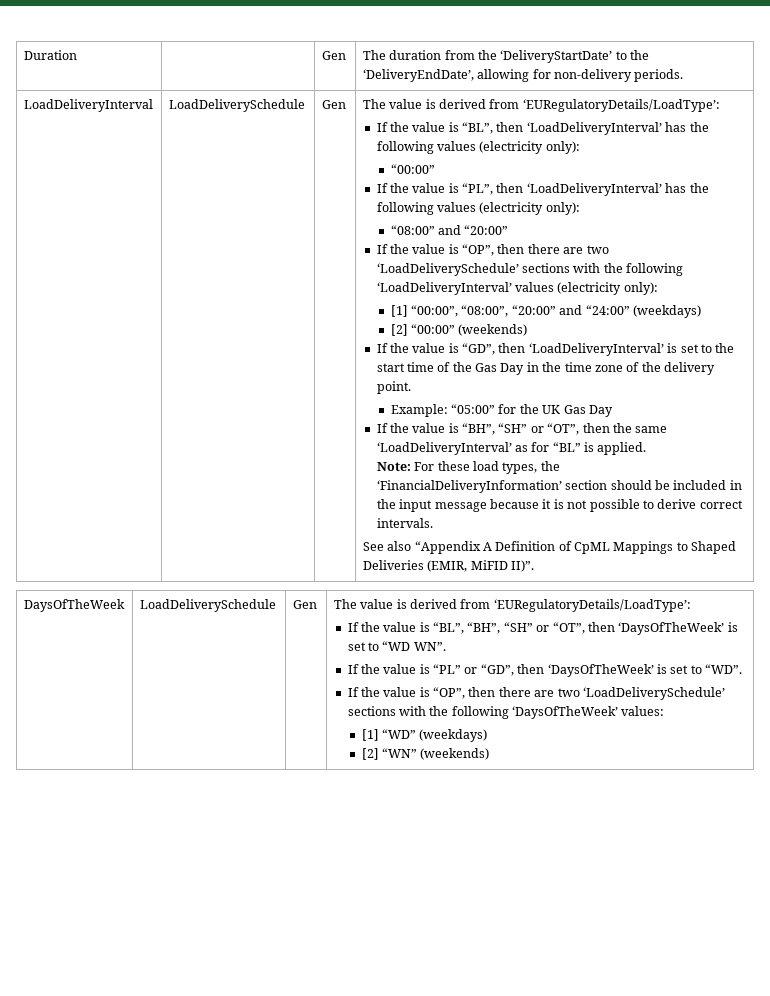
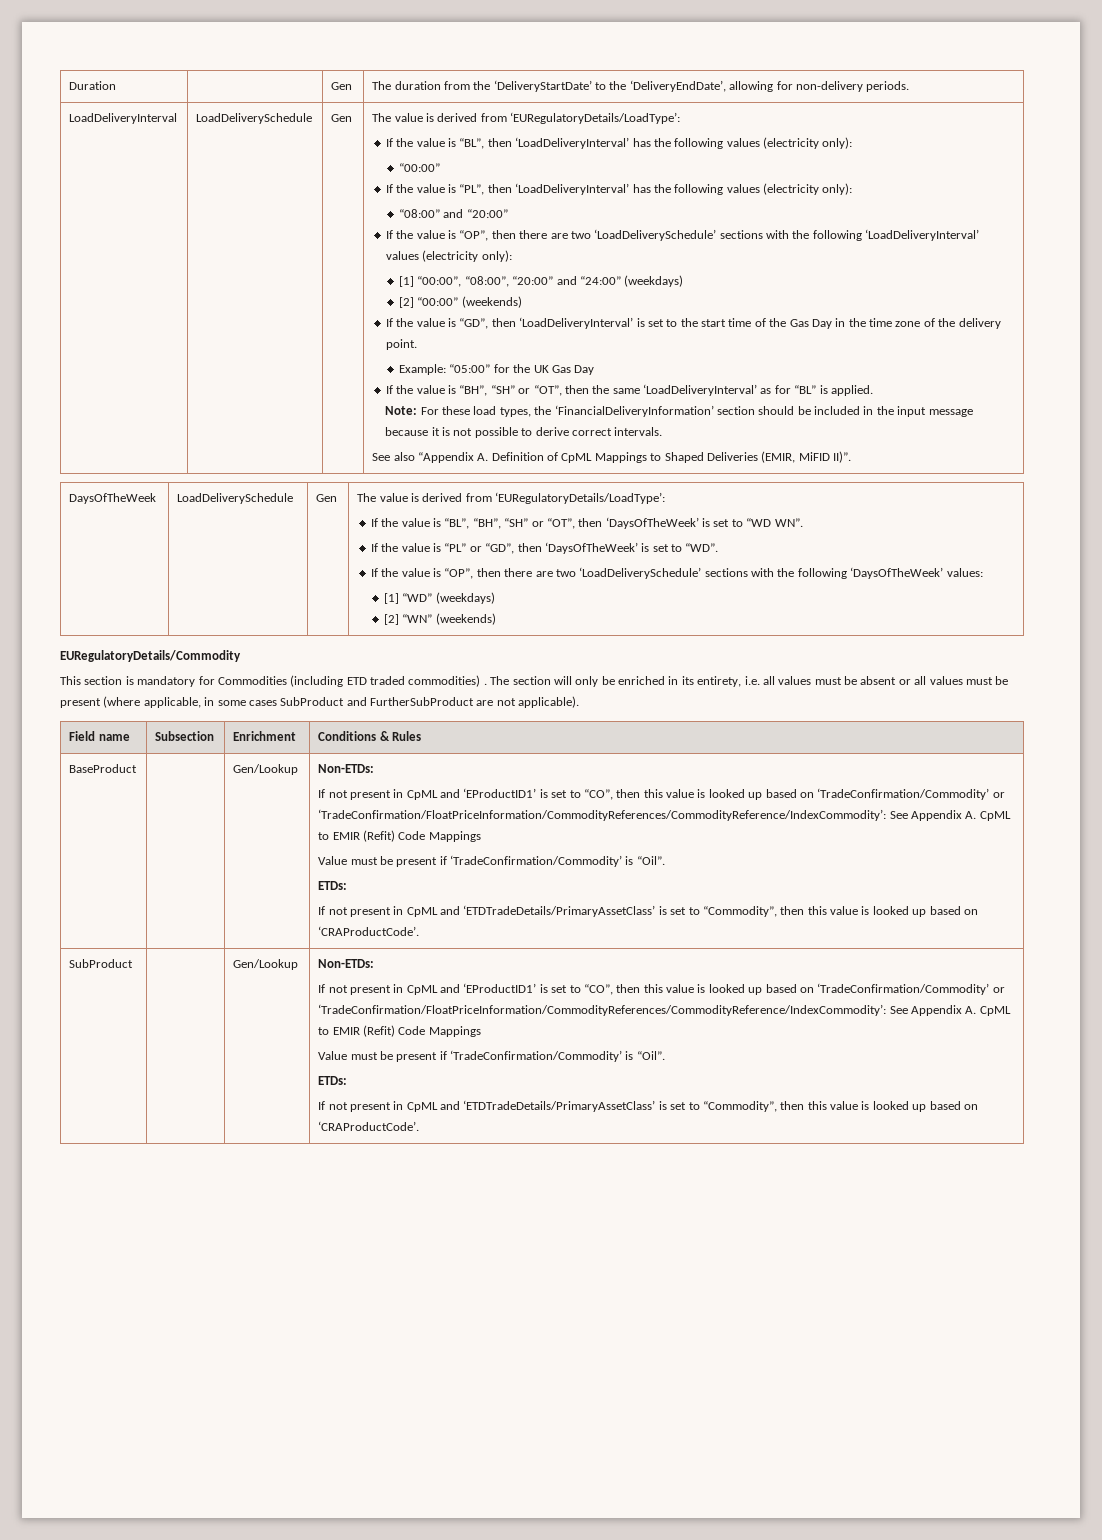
- See also “Appendix A Definition of CpML Mappings to Shaped Deliveries (EMIR, MiFID II)”.
+ See also “Appendix A. Definition of CpML Mappings to Shaped Deliveries (EMIR, MiFID II)”.
+ EURegulatoryDetails/Commodity
+ This section is mandatory for Commodities (including ETD traded commodities) . The section will only be enriched in its entirety, i.e. all values must be absent or all values must be present (where applicable, in some cases SubProduct and FurtherSubProduct are not applicable).
+ Field name | Subsection | Enrichment | Conditions & Rules
+ BaseProduct | | Gen/Lookup | Non-ETDs:
+ If not present in CpML and ‘EProductID1’ is set to “CO”, then this value is looked up based on ‘TradeConfirmation/Commodity’ or ‘TradeConfirmation/FloatPriceInformation/CommodityReferences/CommodityReference/IndexCommodity’: See Appendix A. CpML to EMIR (Refit) Code Mappings
+ Value must be present if ‘TradeConfirmation/Commodity’ is “Oil”.
+ ETDs:
+ If not present in CpML and ‘ETDTradeDetails/PrimaryAssetClass’ is set to “Commodity”, then this value is looked up based on ‘CRAProductCode’.
+ SubProduct | | Gen/Lookup | Non-ETDs:
+ If not present in CpML and ‘EProductID1’ is set to “CO”, then this value is looked up based on ‘TradeConfirmation/Commodity’ or ‘TradeConfirmation/FloatPriceInformation/CommodityReferences/CommodityReference/IndexCommodity’: See Appendix A. CpML to EMIR (Refit) Code Mappings
+ Value must be present if ‘TradeConfirmation/Commodity’ is “Oil”.
+ ETDs:
+ If not present in CpML and ‘ETDTradeDetails/PrimaryAssetClass’ is set to “Commodity”, then this value is looked up based on ‘CRAProductCode’.

